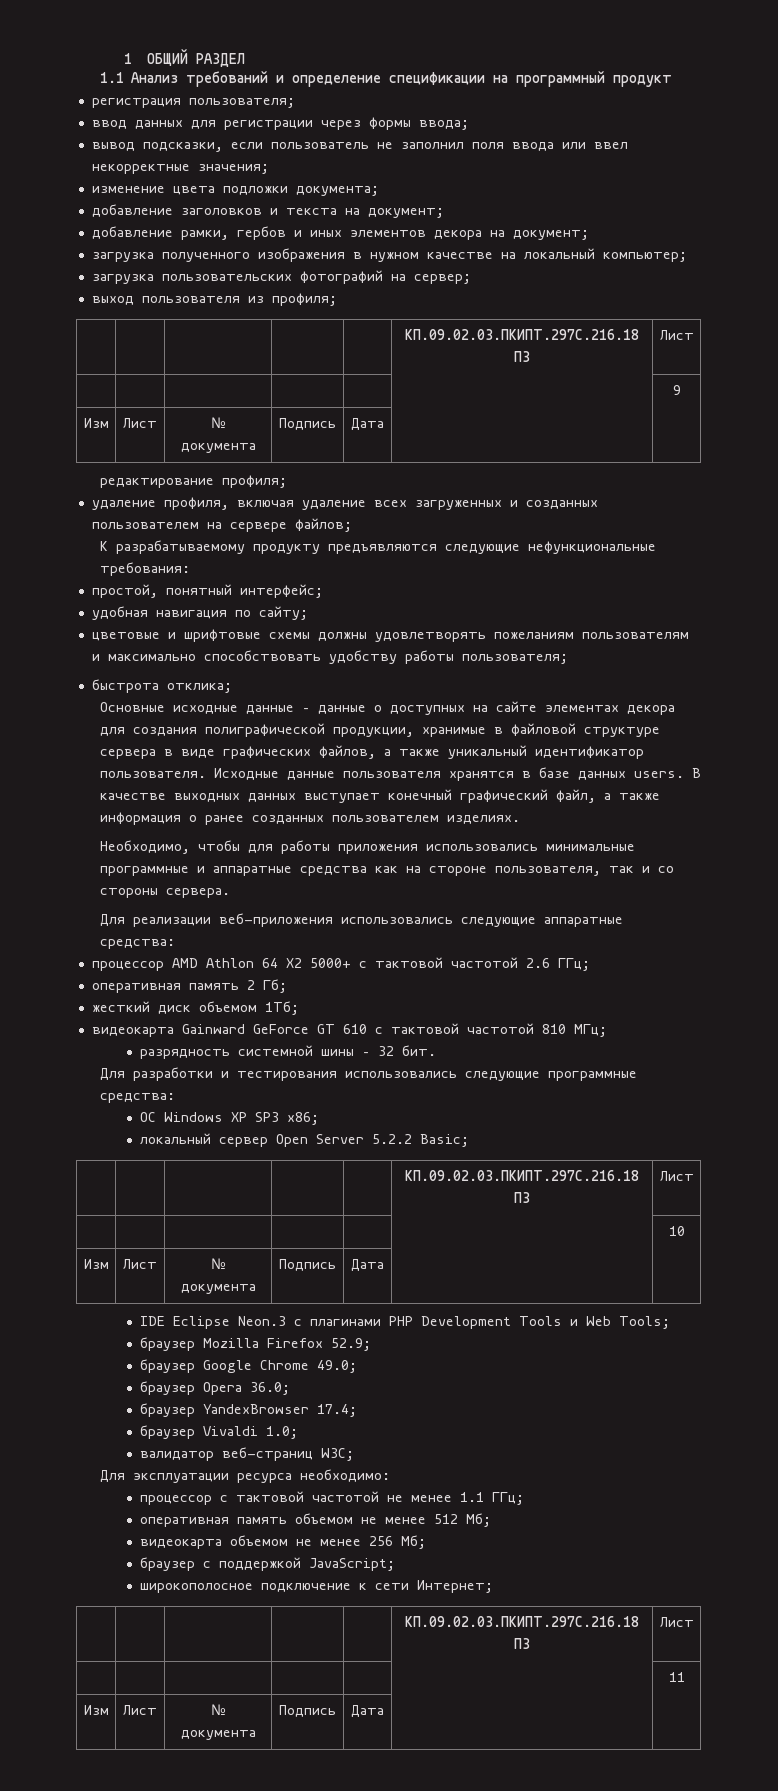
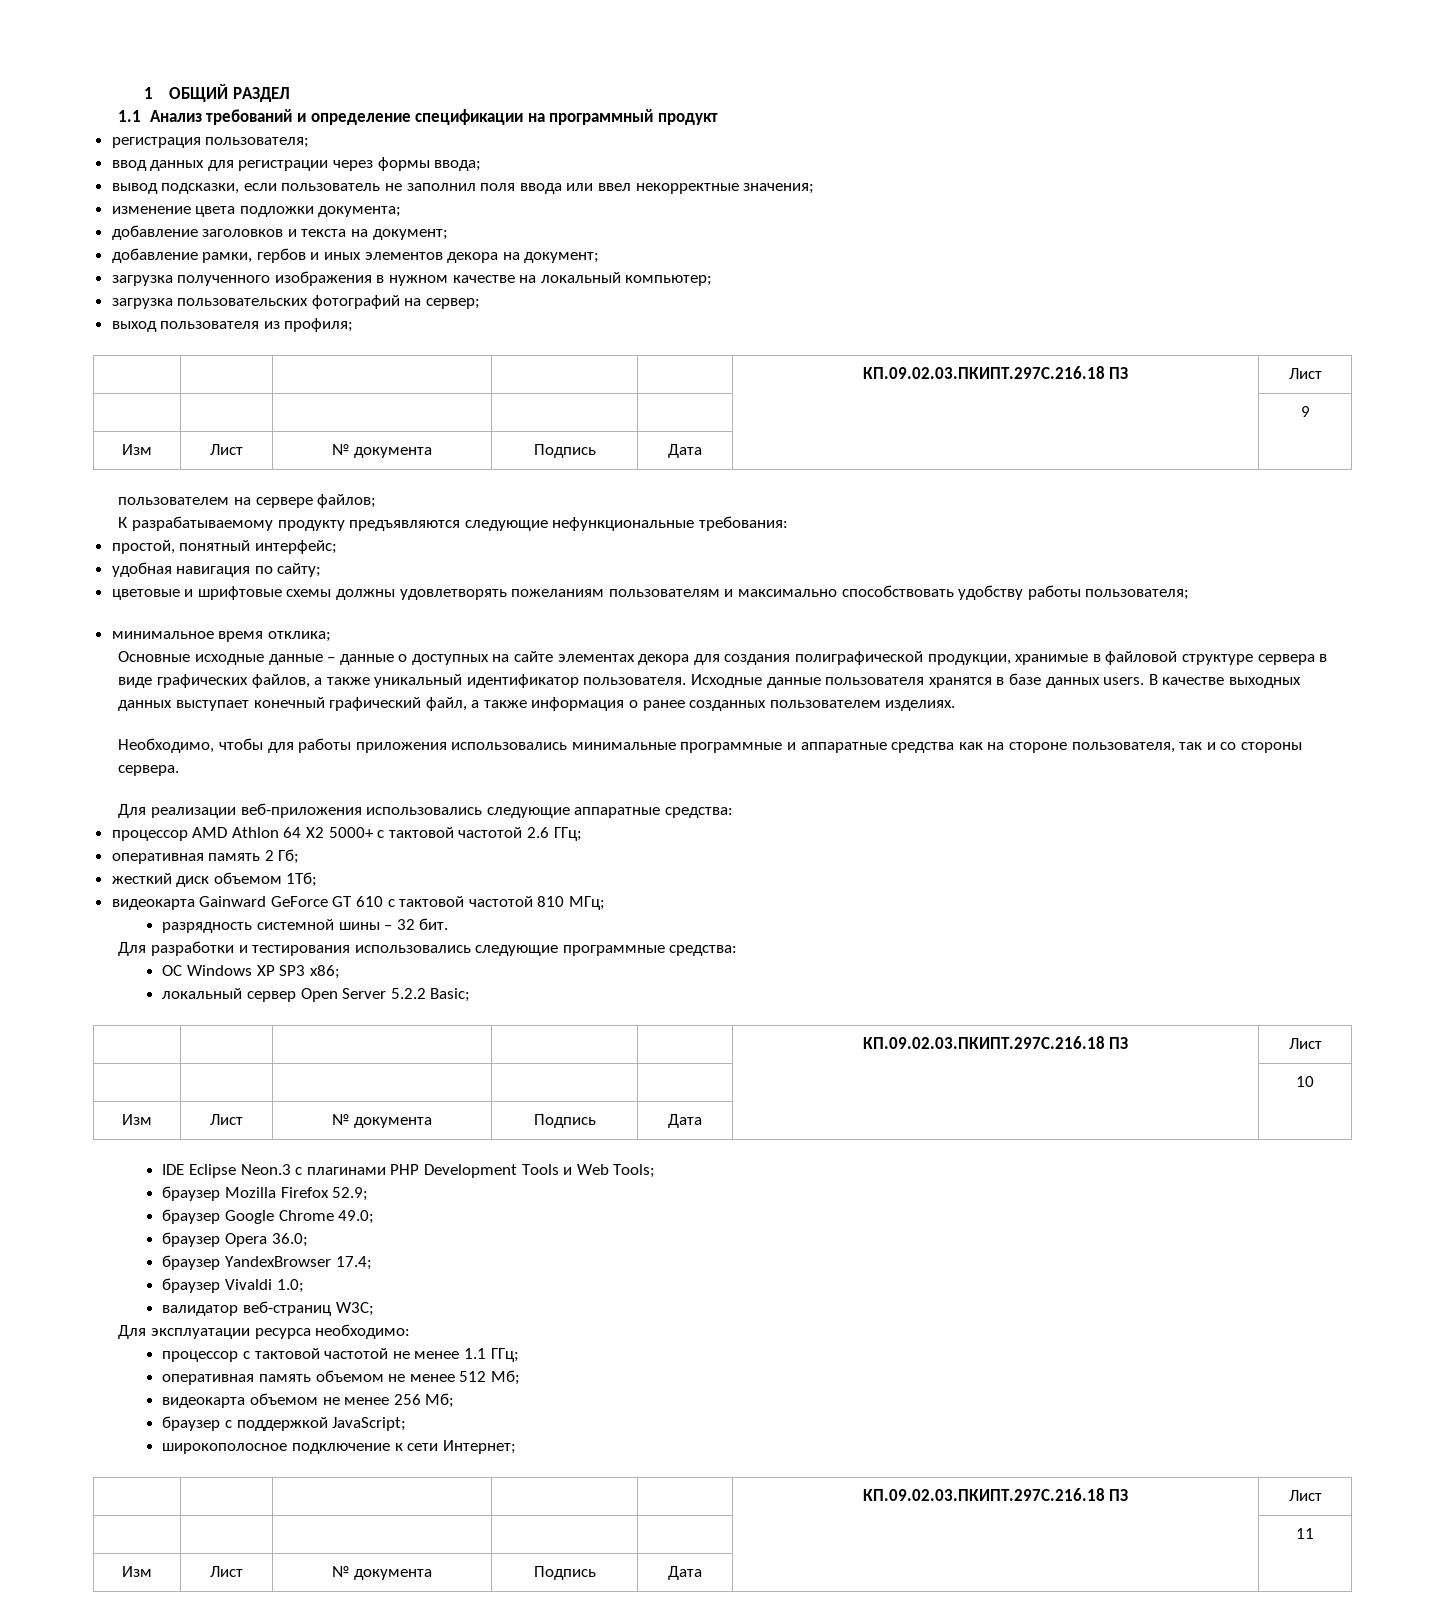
- редактирование профиля;
- удаление профиля, включая удаление всех загруженных и созданных пользователем на сервере файлов;
+ пользователем на сервере файлов;
- быстрота отклика;
+ минимальное время отклика;

